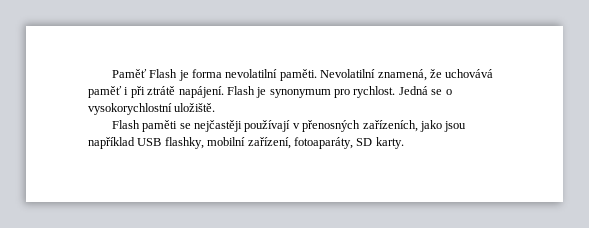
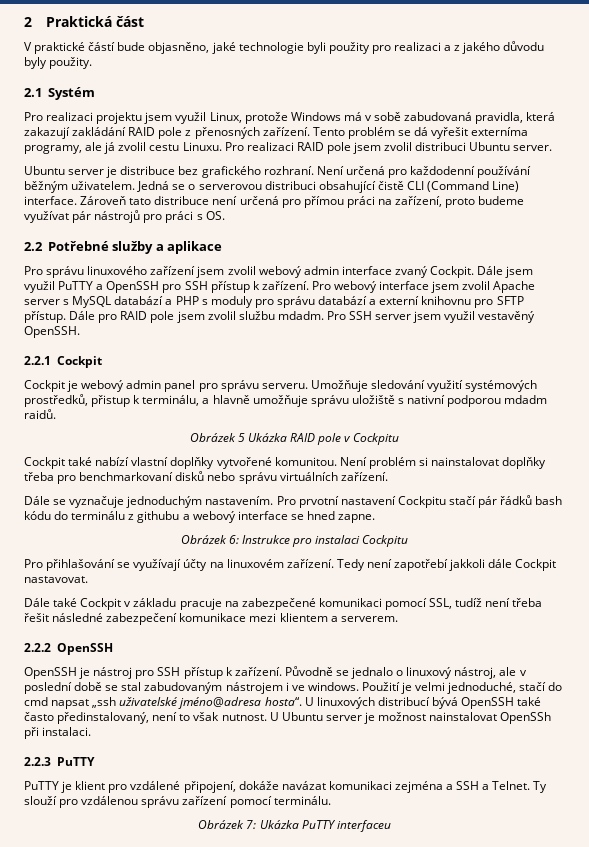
- Paměť Flash je forma nevolatilní paměti. Nevolatilní znamená, že uchovává paměť i při ztrátě napájení. Flash je synonymum pro rychlost. Jedná se o vysokorychlostní uložiště.
- Flash paměti se nejčastěji používají v přenosných zařízeních, jako jsou například USB flashky, mobilní zařízení, fotoaparáty, SD karty.
+ 2 Praktická část
+ V praktické částí bude objasněno, jaké technologie byli použity pro realizaci a z jakého důvodu byly použity.
+ 2.1 Systém
+ Pro realizaci projektu jsem využil Linux, protože Windows má v sobě zabudovaná pravidla, která zakazují zakládání RAID pole z přenosných zařízení. Tento problém se dá vyřešit externíma programy, ale já zvolil cestu Linuxu. Pro realizaci RAID pole jsem zvolil distribuci Ubuntu server.
+ Ubuntu server je distribuce bez grafického rozhraní. Není určená pro každodenní používání běžným uživatelem. Jedná se o serverovou distribuci obsahující čistě CLI (Command Line) interface. Zároveň tato distribuce není určená pro přímou práci na zařízení, proto budeme využívat pár nástrojů pro práci s OS.
+ 2.2 Potřebné služby a aplikace
+ Pro správu linuxového zařízení jsem zvolil webový admin interface zvaný Cockpit. Dále jsem využil PuTTY a OpenSSH pro SSH přístup k zařízení. Pro webový interface jsem zvolil Apache server s MySQL databází a PHP s moduly pro správu databází a externí knihovnu pro SFTP přístup. Dále pro RAID pole jsem zvolil službu mdadm. Pro SSH server jsem využil vestavěný OpenSSH.
+ 2.2.1 Cockpit
+ Cockpit je webový admin panel pro správu serveru. Umožňuje sledování využití systémových prostředků, přistup k terminálu, a hlavně umožňuje správu uložiště s nativní podporou mdadm raidů.
+ Obrázek 5 Ukázka RAID pole v Cockpitu
+ Cockpit také nabízí vlastní doplňky vytvořené komunitou. Není problém si nainstalovat doplňky třeba pro benchmarkovaní disků nebo správu virtuálních zařízení.
+ Dále se vyznačuje jednoduchým nastavením. Pro prvotní nastavení Cockpitu stačí pár řádků bash kódu do terminálu z githubu a webový interface se hned zapne.
+ Obrázek 6: Instrukce pro instalaci Cockpitu
+ Pro přihlašování se využívají účty na linuxovém zařízení. Tedy není zapotřebí jakkoli dále Cockpit nastavovat.
+ Dále také Cockpit v základu pracuje na zabezpečené komunikaci pomocí SSL, tudíž není třeba řešit následné zabezpečení komunikace mezi klientem a serverem.
+ 2.2.2 OpenSSH
+ OpenSSH je nástroj pro SSH přístup k zařízení. Původně se jednalo o linuxový nástroj, ale v poslední době se stal zabudovaným nástrojem i ve windows. Použití je velmi jednoduché, stačí do cmd napsat „ssh uživatelské jméno@adresa hosta“. U linuxových distribucí bývá OpenSSH také často předinstalovaný, není to však nutnost. U Ubuntu server je možnost nainstalovat OpenSSh při instalaci.
+ 2.2.3 PuTTY
+ PuTTY je klient pro vzdálené připojení, dokáže navázat komunikaci zejména a SSH a Telnet. Ty slouží pro vzdálenou správu zařízení pomocí terminálu.
+ Obrázek 7: Ukázka PuTTY interfaceu

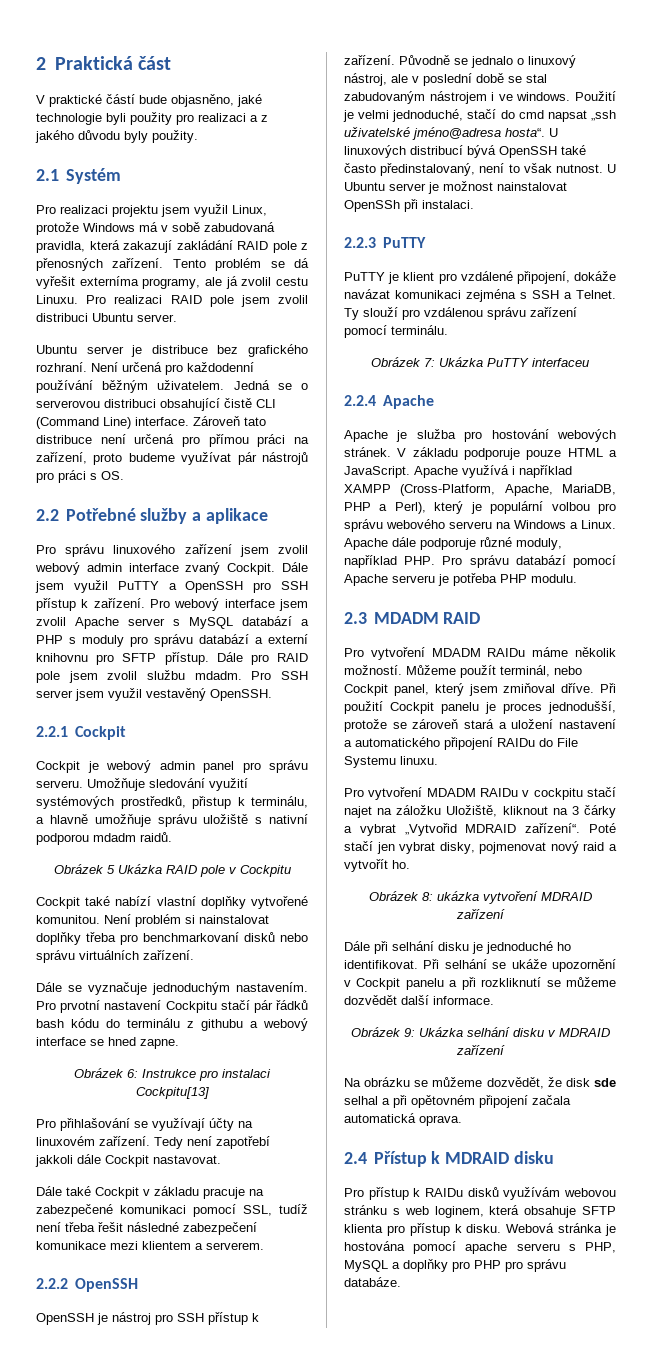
- Obrázek 6: Instrukce pro instalaci Cockpitu
+ Obrázek 6: Instrukce pro instalaci Cockpitu[13]
- PuTTY je klient pro vzdálené připojení, dokáže navázat komunikaci zejména a SSH a Telnet.
+ PuTTY je klient pro vzdálené připojení, dokáže navázat komunikaci zejména s SSH a Telnet.
+ 2.2.4 Apache
+ Apache je služba pro hostování webových stránek. V základu podporuje pouze HTML a JavaScript. Apache využívá i například XAMPP (Cross-Platform, Apache, MariaDB, PHP a Perl), který je populární volbou pro správu webového serveru na Windows a Linux. Apache dále podporuje různé moduly, například PHP. Pro správu databází pomocí Apache serveru je potřeba PHP modulu.
+ 2.3 MDADM RAID
+ Pro vytvoření MDADM RAIDu máme několik možností. Můžeme použít terminál, nebo Cockpit panel, který jsem zmiňoval dříve. Při použití Cockpit panelu je proces jednodušší, protože se zároveň stará a uložení nastavení a automatického připojení RAIDu do File Systemu linuxu.
+ Pro vytvoření MDADM RAIDu v cockpitu stačí najet na záložku Uložiště, kliknout na 3 čárky a vybrat „Vytvořid MDRAID zařízení“. Poté stačí jen vybrat disky, pojmenovat nový raid a vytvořít ho.
+ Obrázek 8: ukázka vytvoření MDRAID zařízení
+ Dále při selhání disku je jednoduché ho identifikovat. Při selhání se ukáže upozornění v Cockpit panelu a při rozkliknutí se můžeme dozvědět další informace.
+ Obrázek 9: Ukázka selhání disku v MDRAID zařízení
+ Na obrázku se můžeme dozvědět, že disk sde selhal a při opětovném připojení začala automatická oprava.
+ 2.4 Přístup k MDRAID disku
+ Pro přístup k RAIDu disků využívám webovou stránku s web loginem, která obsahuje SFTP klienta pro přístup k disku. Webová stránka je hostována pomocí apache serveru s PHP, MySQL a doplňky pro PHP pro správu databáze.

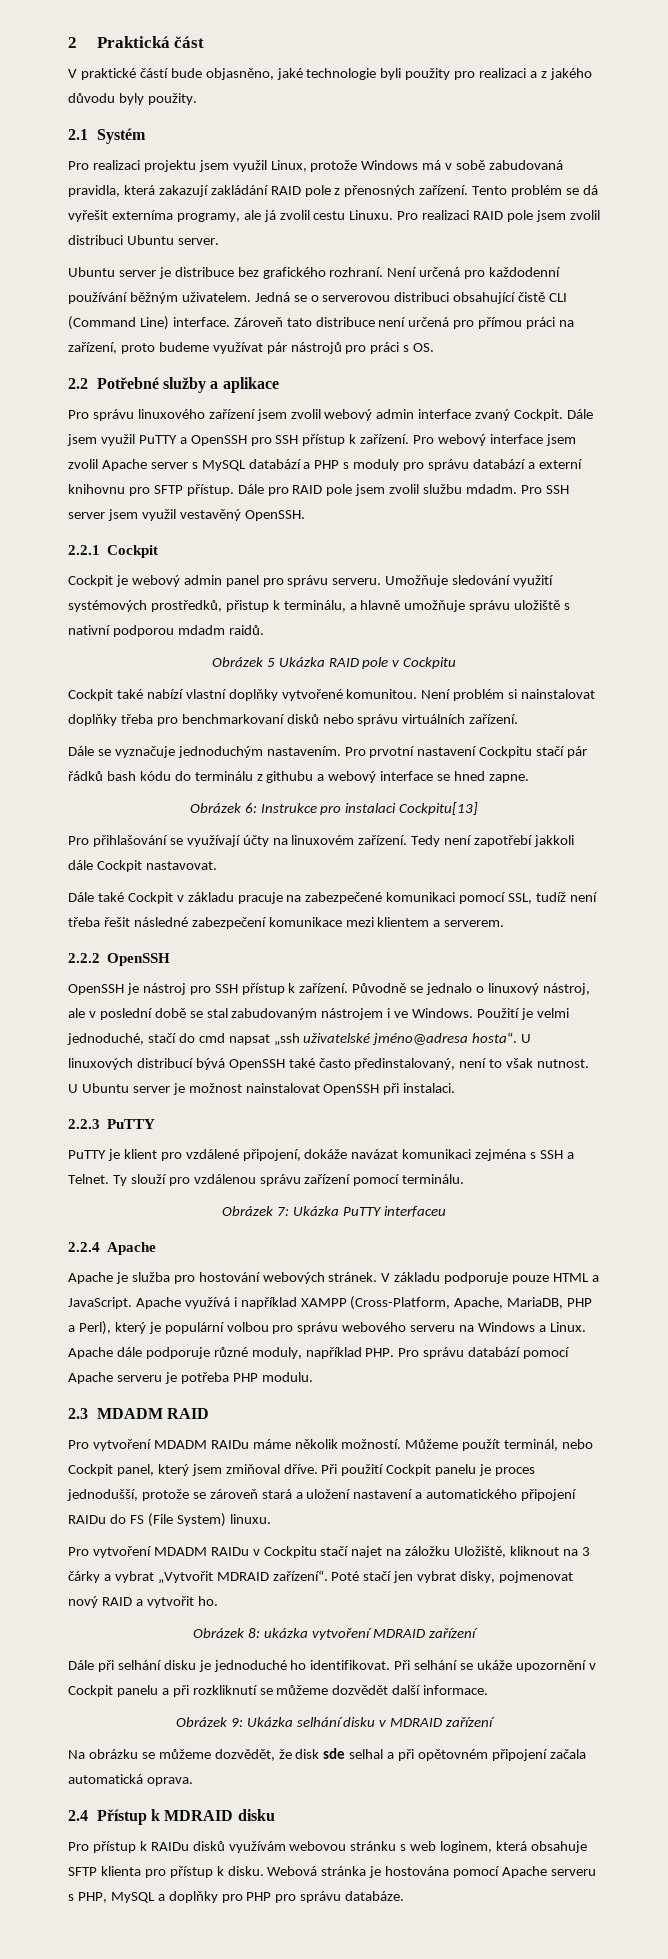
- Původně se jednalo o linuxový nástroj, ale v poslední době se stal zabudovaným nástrojem i ve windows.
+ Původně se jednalo o linuxový nástroj, ale v poslední době se stal zabudovaným nástrojem i ve Windows.
- U Ubuntu server je možnost nainstalovat OpenSSh při instalaci.
+ U Ubuntu server je možnost nainstalovat OpenSSH při instalaci.
- Při použití Cockpit panelu je proces jednodušší, protože se zároveň stará a uložení nastavení a automatického připojení RAIDu do File Systemu linuxu.
+ Při použití Cockpit panelu je proces jednodušší, protože se zároveň stará a uložení nastavení a automatického připojení RAIDu do FS (File System) linuxu.
- Pro vytvoření MDADM RAIDu v cockpitu stačí najet na záložku Uložiště, kliknout na 3 čárky a vybrat „Vytvořid MDRAID zařízení“.
+ Pro vytvoření MDADM RAIDu v Cockpitu stačí najet na záložku Uložiště, kliknout na 3 čárky a vybrat „Vytvořit MDRAID zařízení“.
- Poté stačí jen vybrat disky, pojmenovat nový raid a vytvořít ho.
+ Poté stačí jen vybrat disky, pojmenovat nový RAID a vytvořit ho.
- Webová stránka je hostována pomocí apache serveru s PHP, MySQL a doplňky pro PHP pro správu databáze.
+ Webová stránka je hostována pomocí Apache serveru s PHP, MySQL a doplňky pro PHP pro správu databáze.

